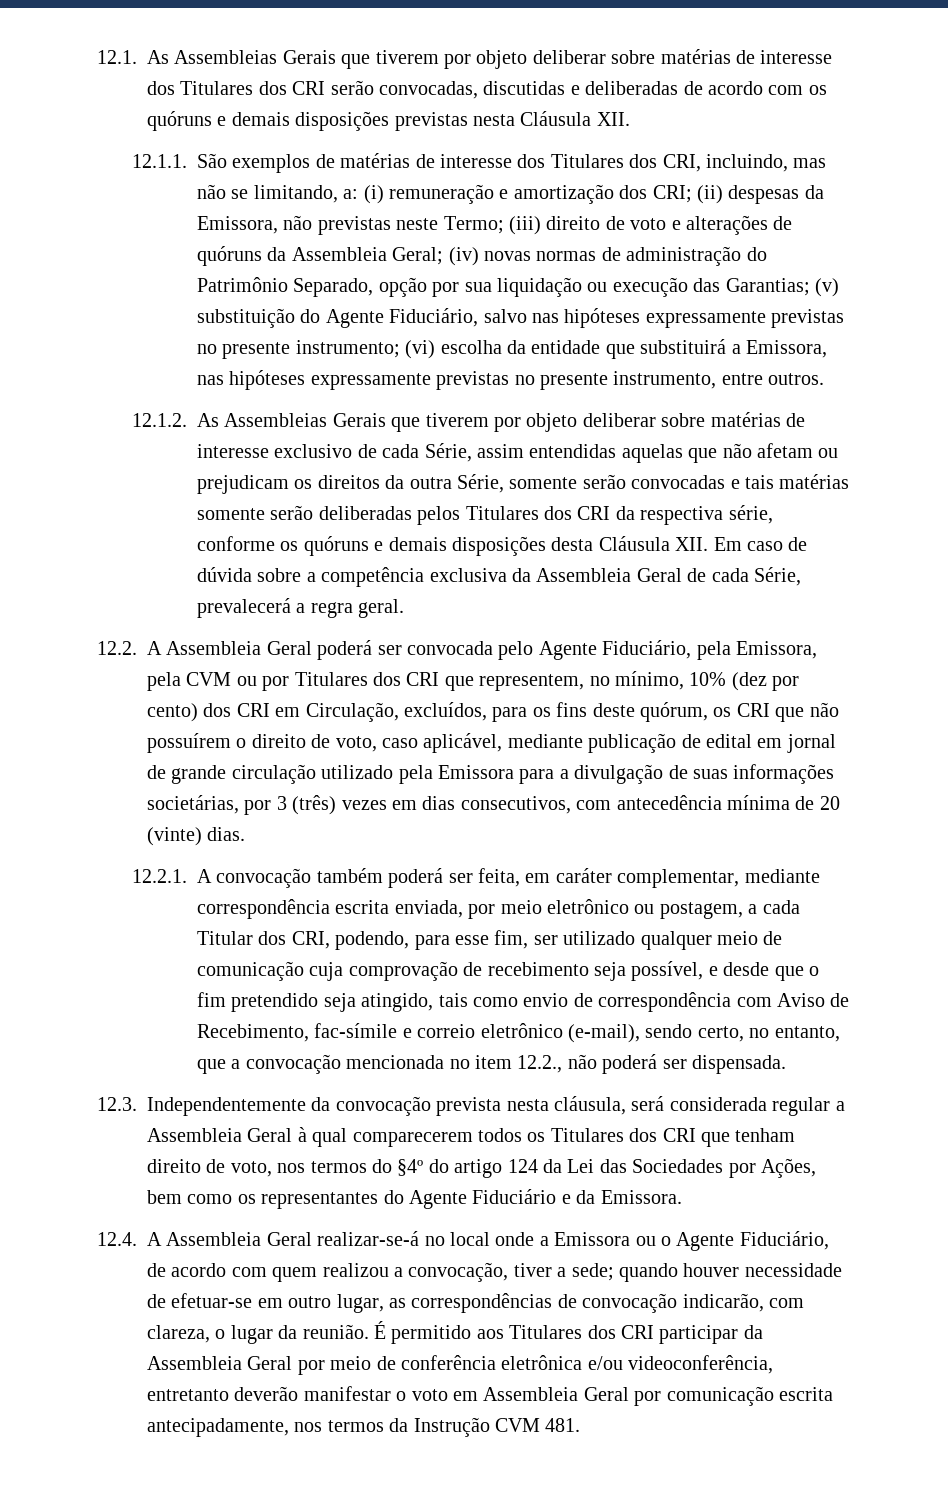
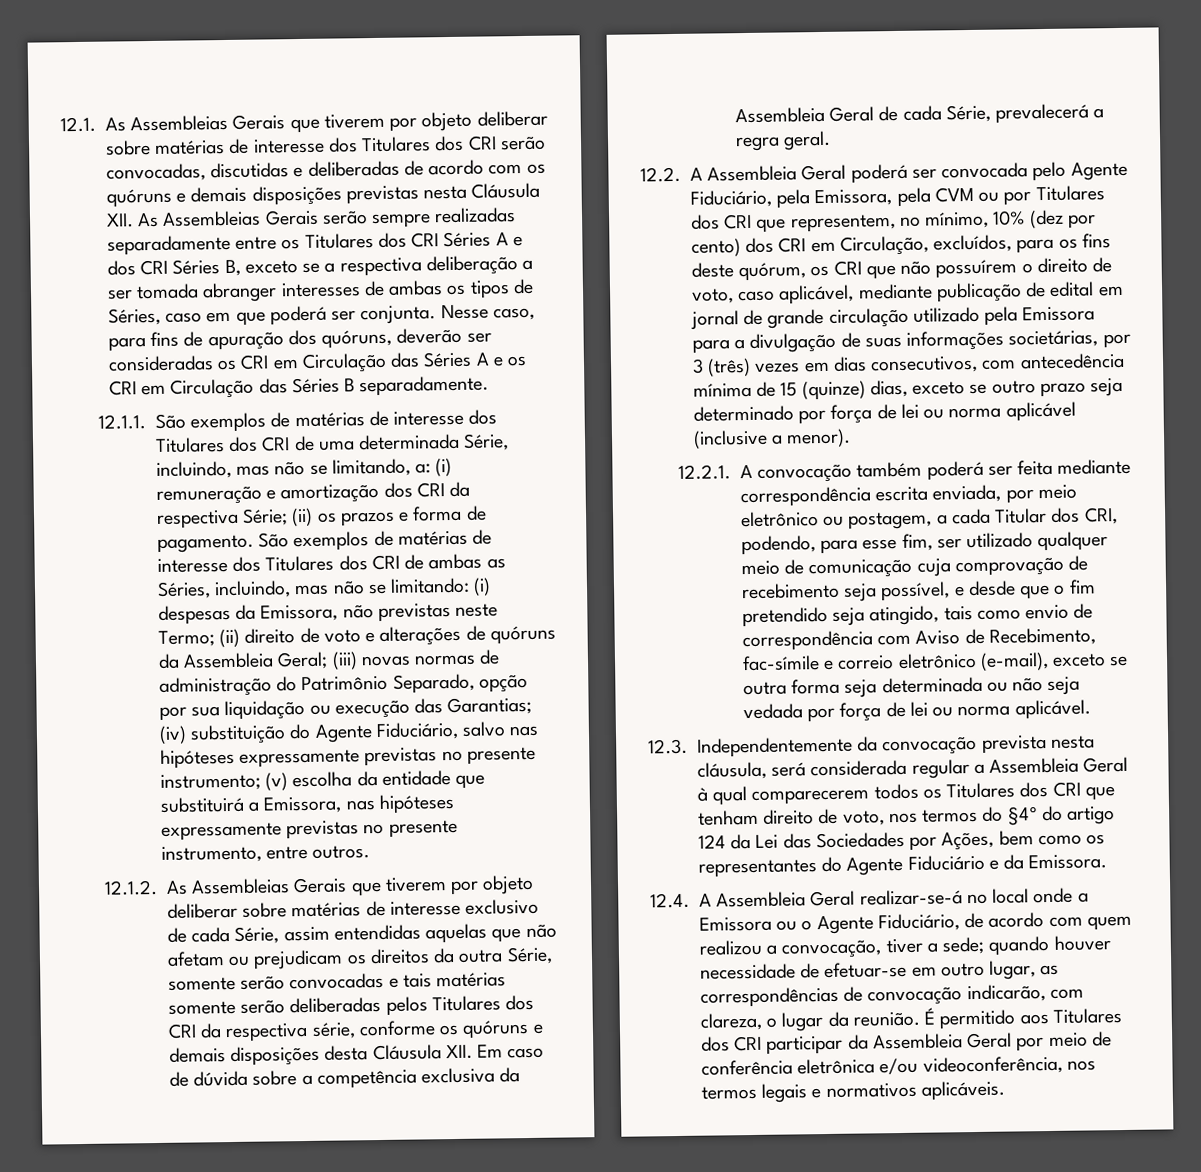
- 12.1. As Assembleias Gerais que tiverem por objeto deliberar sobre matérias de interesse dos Titulares dos CRI serão convocadas, discutidas e deliberadas de acordo com os quóruns e demais disposições previstas nesta Cláusula XII.
+ 12.1. As Assembleias Gerais que tiverem por objeto deliberar sobre matérias de interesse dos Titulares dos CRI serão convocadas, discutidas e deliberadas de acordo com os quóruns e demais disposições previstas nesta Cláusula XII. As Assembleias Gerais serão sempre realizadas separadamente entre os Titulares dos CRI Séries A e dos CRI Séries B, exceto se a respectiva deliberação a ser tomada abranger interesses de ambas os tipos de Séries, caso em que poderá ser conjunta. Nesse caso, para fins de apuração dos quóruns, deverão ser consideradas os CRI em Circulação das Séries A e os CRI em Circulação das Séries B separadamente.
- 12.1.1. São exemplos de matérias de interesse dos Titulares dos CRI, incluindo, mas não se limitando, a:
+ 12.1.1. São exemplos de matérias de interesse dos Titulares dos CRI de uma determinada Série, incluindo, mas não se limitando, a:
- (i) remuneração e amortização dos CRI; (ii) despesas da Emissora, não previstas neste Termo;
+ (i) remuneração e amortização dos CRI da respectiva Série; (ii) os prazos e forma de pagamento. São exemplos de matérias de interesse dos Titulares dos CRI de ambas as Séries, incluindo, mas não se limitando: (i) despesas da Emissora, não previstas neste Termo;
- (iii) direito de voto e alterações de quóruns da Assembleia Geral;
+ (ii) direito de voto e alterações de quóruns da Assembleia Geral;
- (iv) novas normas de administração do Patrimônio Separado, opção por sua liquidação ou execução das Garantias;
+ (iii) novas normas de administração do Patrimônio Separado, opção por sua liquidação ou execução das Garantias;
- (v) substituição do Agente Fiduciário, salvo nas hipóteses expressamente previstas no presente instrumento;
+ (iv) substituição do Agente Fiduciário, salvo nas hipóteses expressamente previstas no presente instrumento;
- (vi) escolha da entidade que substituirá a Emissora, nas hipóteses expressamente previstas no presente instrumento, entre outros.
+ (v) escolha da entidade que substituirá a Emissora, nas hipóteses expressamente previstas no presente instrumento, entre outros.
- 12.2. A Assembleia Geral poderá ser convocada pelo Agente Fiduciário, pela Emissora, pela CVM ou por Titulares dos CRI que representem, no mínimo, 10% (dez por cento) dos CRI em Circulação, excluídos, para os fins deste quórum, os CRI que não possuírem o direito de voto, caso aplicável, mediante publicação de edital em jornal de grande circulação utilizado pela Emissora para a divulgação de suas informações societárias, por 3 (três) vezes em dias consecutivos, com antecedência mínima de 20 (vinte) dias.
+ 12.2. A Assembleia Geral poderá ser convocada pelo Agente Fiduciário, pela Emissora, pela CVM ou por Titulares dos CRI que representem, no mínimo, 10% (dez por cento) dos CRI em Circulação, excluídos, para os fins deste quórum, os CRI que não possuírem o direito de voto, caso aplicável, mediante publicação de edital em jornal de grande circulação utilizado pela Emissora para a divulgação de suas informações societárias, por 3 (três) vezes em dias consecutivos, com antecedência mínima de 15 (quinze) dias, exceto se outro prazo seja determinado por força de lei ou norma aplicável (inclusive a menor).
- 12.2.1. A convocação também poderá ser feita, em caráter complementar, mediante correspondência escrita enviada, por meio eletrônico ou postagem, a cada Titular dos CRI, podendo, para esse fim, ser utilizado qualquer meio de comunicação cuja comprovação de recebimento seja possível, e desde que o fim pretendido seja atingido, tais como envio de correspondência com Aviso de Recebimento, fac-símile e correio eletrônico (e-mail), sendo certo, no entanto, que a convocação mencionada no item 12.2., não poderá ser dispensada.
+ 12.2.1. A convocação também poderá ser feita mediante correspondência escrita enviada, por meio eletrônico ou postagem, a cada Titular dos CRI, podendo, para esse fim, ser utilizado qualquer meio de comunicação cuja comprovação de recebimento seja possível, e desde que o fim pretendido seja atingido, tais como envio de correspondência com Aviso de Recebimento, fac-símile e correio eletrônico (e-mail), exceto se outra forma seja determinada ou não seja vedada por força de lei ou norma aplicável.
- É permitido aos Titulares dos CRI participar da Assembleia Geral por meio de conferência eletrônica e/ou videoconferência, entretanto deverão manifestar o voto em Assembleia Geral por comunicação escrita antecipadamente, nos termos da Instrução CVM 481.
+ É permitido aos Titulares dos CRI participar da Assembleia Geral por meio de conferência eletrônica e/ou videoconferência, nos termos legais e normativos aplicáveis.

